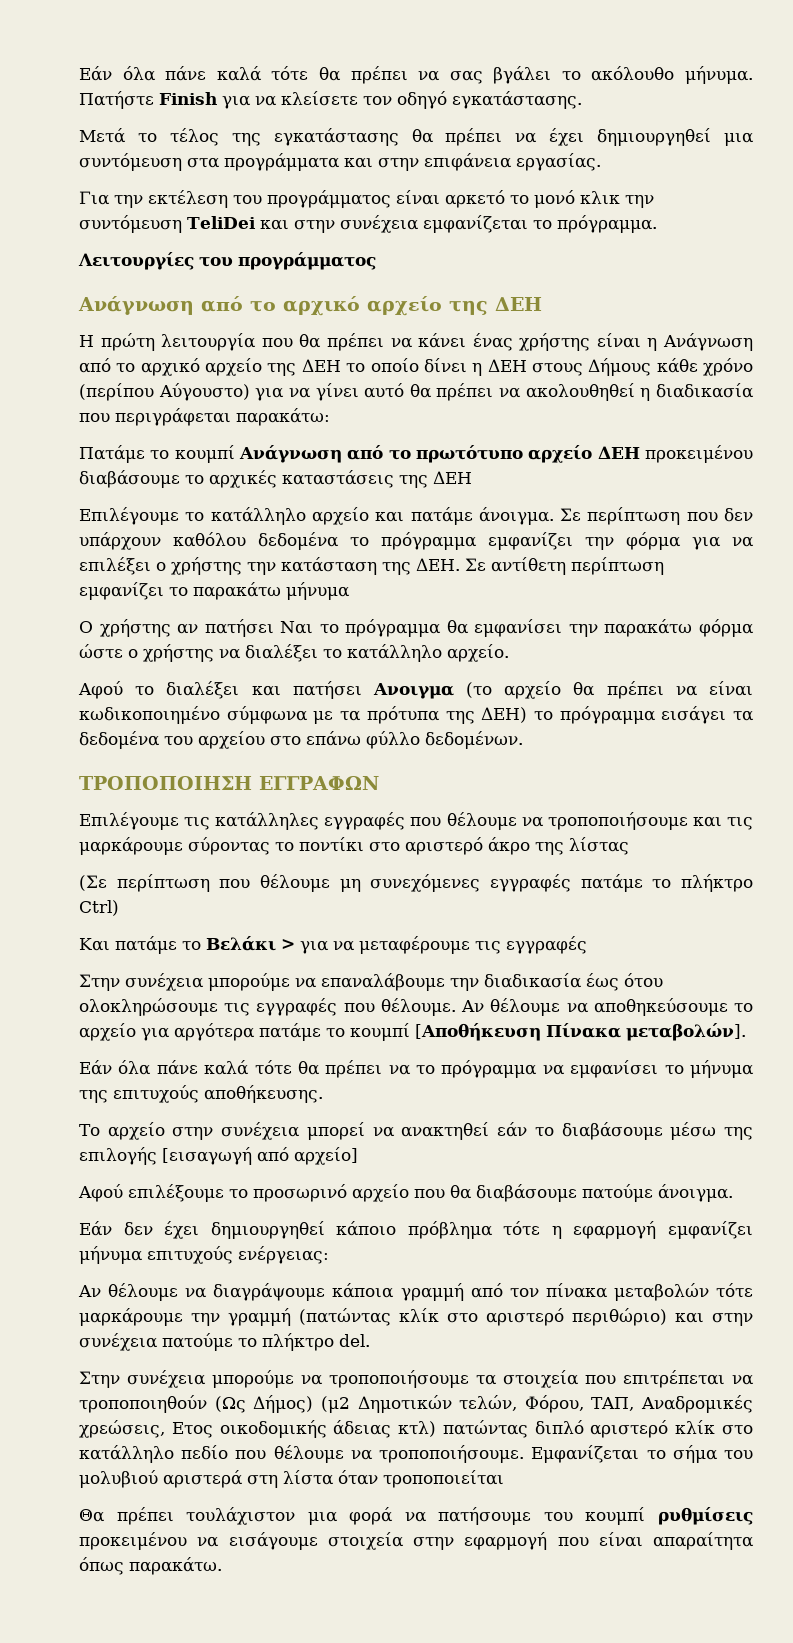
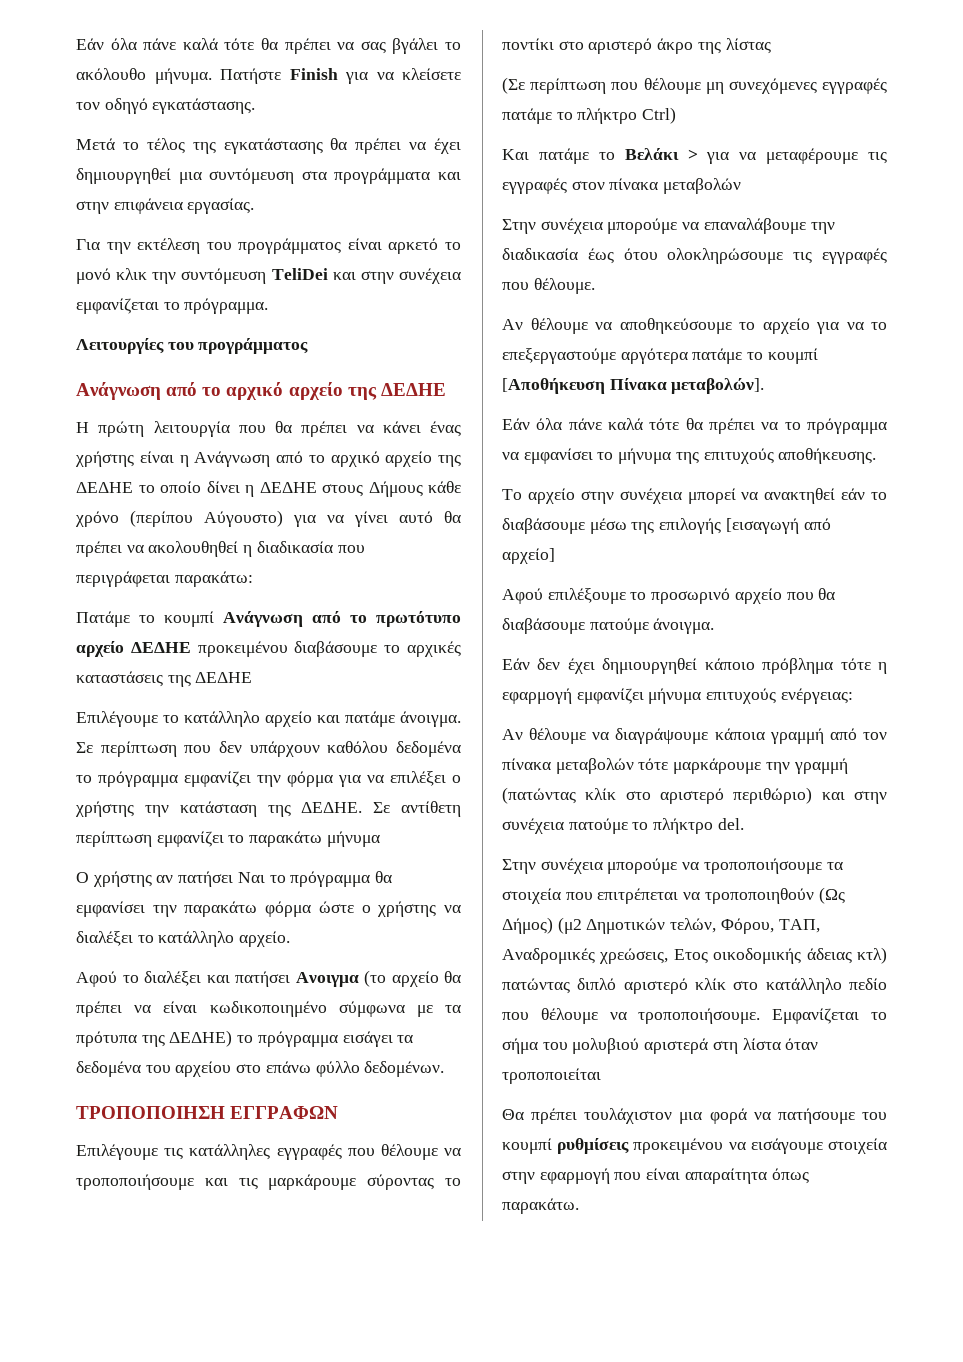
  Λειτουργίες του προγράμματος
- Ανάγνωση από το αρχικό αρχείο της ΔΕΗ
+ Ανάγνωση από το αρχικό αρχείο της ΔΕΔΗΕ
- Η πρώτη λειτουργία που θα πρέπει να κάνει ένας χρήστης είναι η Ανάγνωση από το αρχικό αρχείο της ΔΕΗ το οποίο δίνει η ΔΕΗ στους Δήμους κάθε χρόνο (περίπου Αύγουστο) για να γίνει αυτό θα πρέπει να ακολουθηθεί η διαδικασία που περιγράφεται παρακάτω:
+ Η πρώτη λειτουργία που θα πρέπει να κάνει ένας χρήστης είναι η Ανάγνωση από το αρχικό αρχείο της ΔΕΔΗΕ το οποίο δίνει η ΔΕΔΗΕ στους Δήμους κάθε χρόνο (περίπου Αύγουστο) για να γίνει αυτό θα πρέπει να ακολουθηθεί η διαδικασία που περιγράφεται παρακάτω:
- Πατάμε το κουμπί Ανάγνωση από το πρωτότυπο αρχείο ΔΕΗ προκειμένου διαβάσουμε το αρχικές καταστάσεις της ΔΕΗ
+ Πατάμε το κουμπί Ανάγνωση από το πρωτότυπο αρχείο ΔΕΔΗΕ προκειμένου διαβάσουμε το αρχικές καταστάσεις της ΔΕΔΗΕ
- Σε περίπτωση που δεν υπάρχουν καθόλου δεδομένα το πρόγραμμα εμφανίζει την φόρμα για να επιλέξει ο χρήστης την κατάσταση της ΔΕΗ. Σε αντίθετη περίπτωση εμφανίζει το παρακάτω μήνυμα
+ Σε περίπτωση που δεν υπάρχουν καθόλου δεδομένα το πρόγραμμα εμφανίζει την φόρμα για να επιλέξει ο χρήστης την κατάσταση της ΔΕΔΗΕ. Σε αντίθετη περίπτωση εμφανίζει το παρακάτω μήνυμα
- Αφού το διαλέξει και πατήσει Ανοιγμα (το αρχείο θα πρέπει να είναι κωδικοποιημένο σύμφωνα με τα πρότυπα της ΔΕΗ) το πρόγραμμα εισάγει τα δεδομένα του αρχείου στο επάνω φύλλο δεδομένων.
+ Αφού το διαλέξει και πατήσει Ανοιγμα (το αρχείο θα πρέπει να είναι κωδικοποιημένο σύμφωνα με τα πρότυπα της ΔΕΔΗΕ) το πρόγραμμα εισάγει τα δεδομένα του αρχείου στο επάνω φύλλο δεδομένων.
- Και πατάμε το Bελάκι > για να μεταφέρουμε τις εγγραφές
+ Και πατάμε το Bελάκι > για να μεταφέρουμε τις εγγραφές στον πίνακα μεταβολών
- Στην συνέχεια μπορούμε να επαναλάβουμε την διαδικασία έως ότου ολοκληρώσουμε τις εγγραφές που θέλουμε. Αν θέλουμε να αποθηκεύσουμε το αρχείο για αργότερα πατάμε το κουμπί [Αποθήκευση Πίνακα μεταβολών].
+ Στην συνέχεια μπορούμε να επαναλάβουμε την διαδικασία έως ότου ολοκληρώσουμε τις εγγραφές που θέλουμε.
+ Αν θέλουμε να αποθηκεύσουμε το αρχείο για να το επεξεργαστούμε αργότερα πατάμε το κουμπί [Αποθήκευση Πίνακα μεταβολών].

